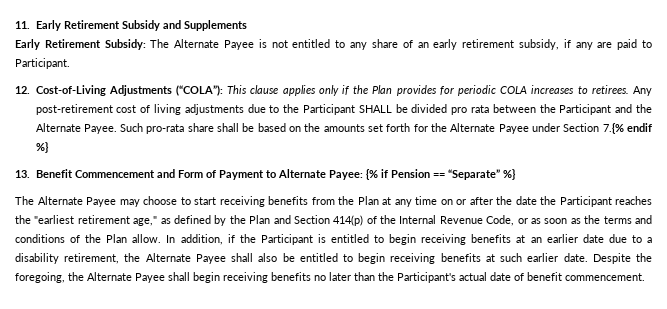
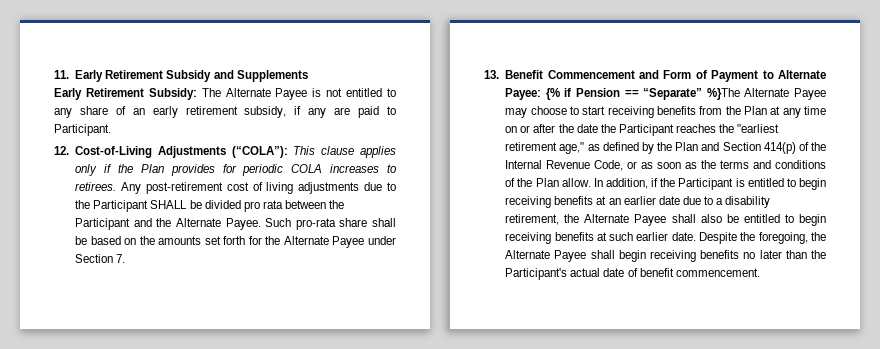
- Such pro-rata share shall be based on the amounts set forth for the Alternate Payee under Section 7.{% endif %}
+ Such pro-rata share shall be based on the amounts set forth for the Alternate Payee under Section 7.
- {% if Pension == “Separate” %}
- The Alternate Payee may choose to start receiving benefits from the Plan at any time on or after the date the Participant reaches the "earliest retirement age," as defined by the Plan and Section 414(p) of the Internal Revenue Code, or as soon as the terms and conditions of the Plan allow.
+ {% if Pension == “Separate” %}The Alternate Payee may choose to start receiving benefits from the Plan at any time on or after the date the Participant reaches the "earliest retirement age," as defined by the Plan and Section 414(p) of the Internal Revenue Code, or as soon as the terms and conditions of the Plan allow.

